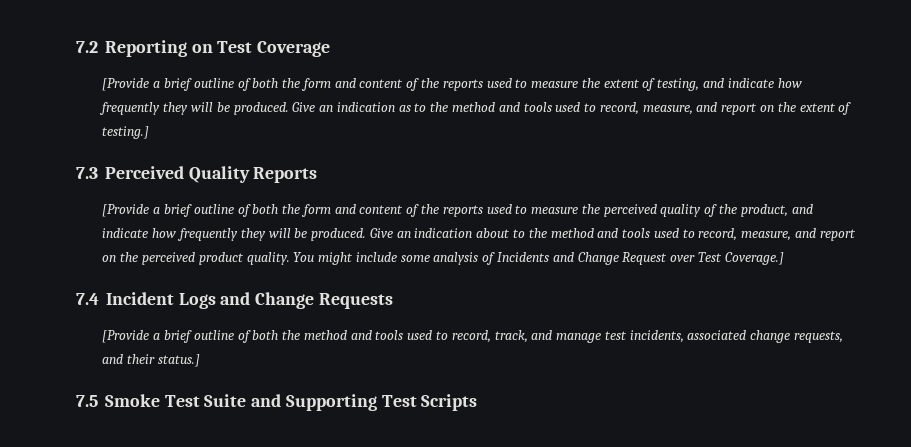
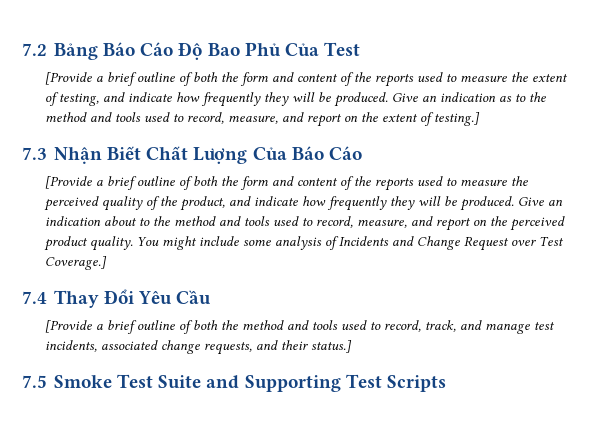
- 7.2 Reporting on Test Coverage
+ 7.2 Bảng Báo Cáo Độ Bao Phủ Của Test
- 7.3 Perceived Quality Reports
+ 7.3 Nhận Biết Chất Lượng Của Báo Cáo
- 7.4 Incident Logs and Change Requests
+ 7.4 Thay Đổi Yêu Cầu

